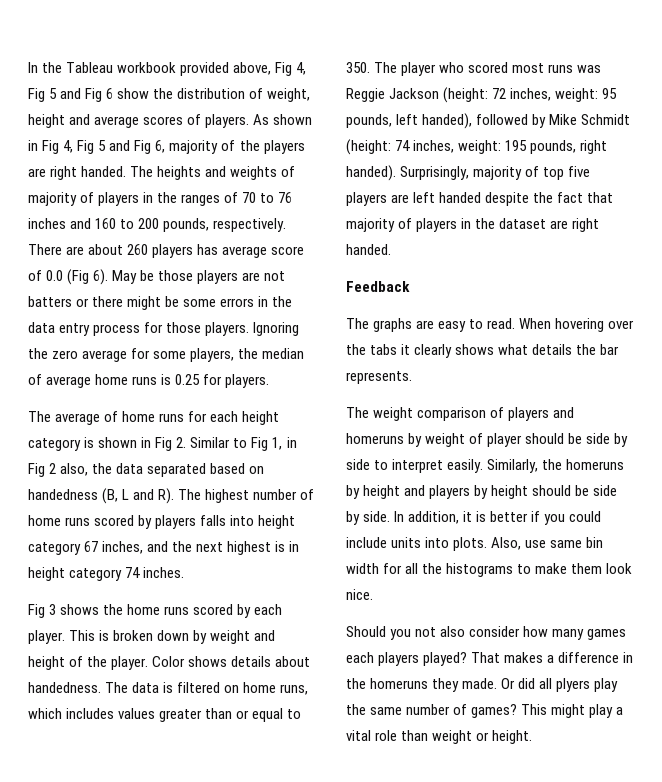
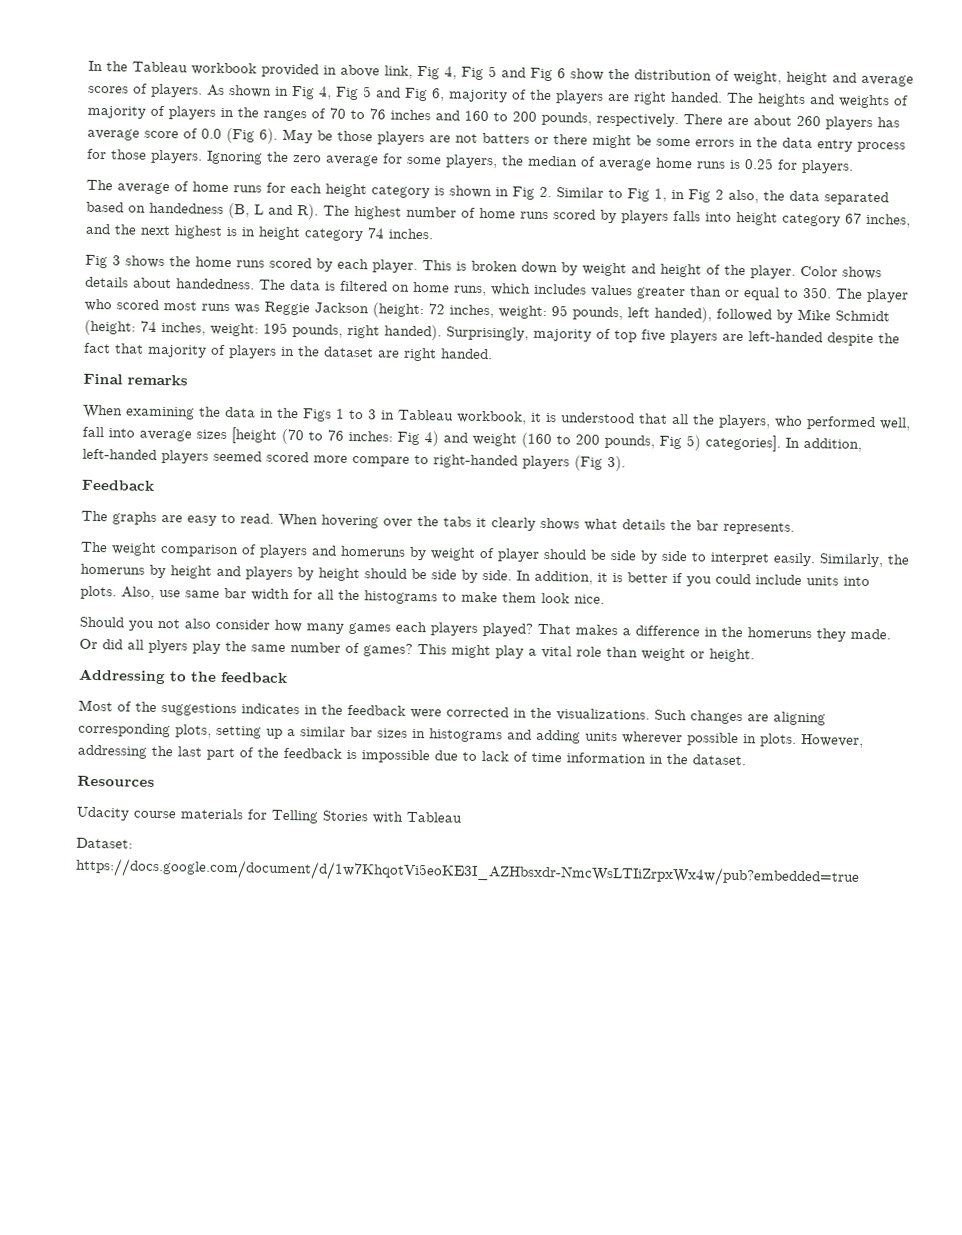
- In the Tableau workbook provided above, Fig 4, Fig 5 and Fig 6 show the distribution of weight, height and average scores of players.
+ In the Tableau workbook provided in above link, Fig 4, Fig 5 and Fig 6 show the distribution of weight, height and average scores of players.
- Surprisingly, majority of top five players are left handed despite the fact that majority of players in the dataset are right handed.
+ Surprisingly, majority of top five players are left-handed despite the fact that majority of players in the dataset are right handed.
+ Final remarks
+ When examining the data in the Figs 1 to 3 in Tableau workbook, it is understood that all the players, who performed well, fall into average sizes [height (70 to 76 inches: Fig 4) and weight (160 to 200 pounds, Fig 5) categories]. In addition, left-handed players seemed scored more compare to right-handed players (Fig 3).
- Also, use same bin width for all the histograms to make them look nice.
+ Also, use same bar width for all the histograms to make them look nice.
+ Addressing to the feedback
+ Most of the suggestions indicates in the feedback were corrected in the visualizations. Such changes are aligning corresponding plots, setting up a similar bar sizes in histograms and adding units wherever possible in plots. However, addressing the last part of the feedback is impossible due to lack of time information in the dataset.
+ Resources
+ Udacity course materials for Telling Stories with Tableau
+ Dataset: https://docs.google.com/document/d/1w7KhqotVi5eoKE3I_AZHbsxdr-NmcWsLTIiZrpxWx4w/pub?embedded=true

